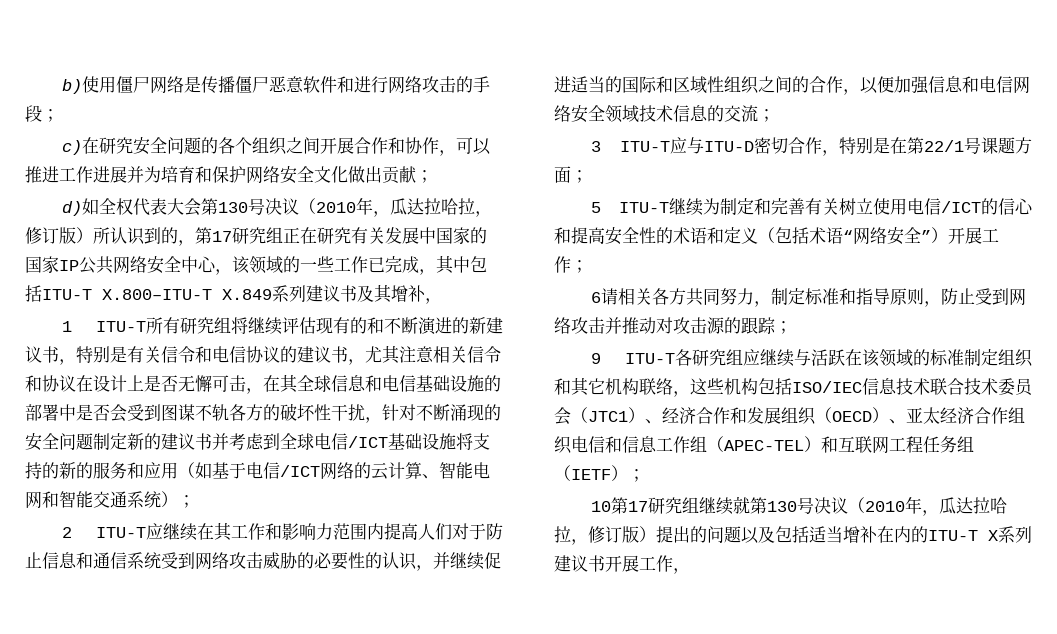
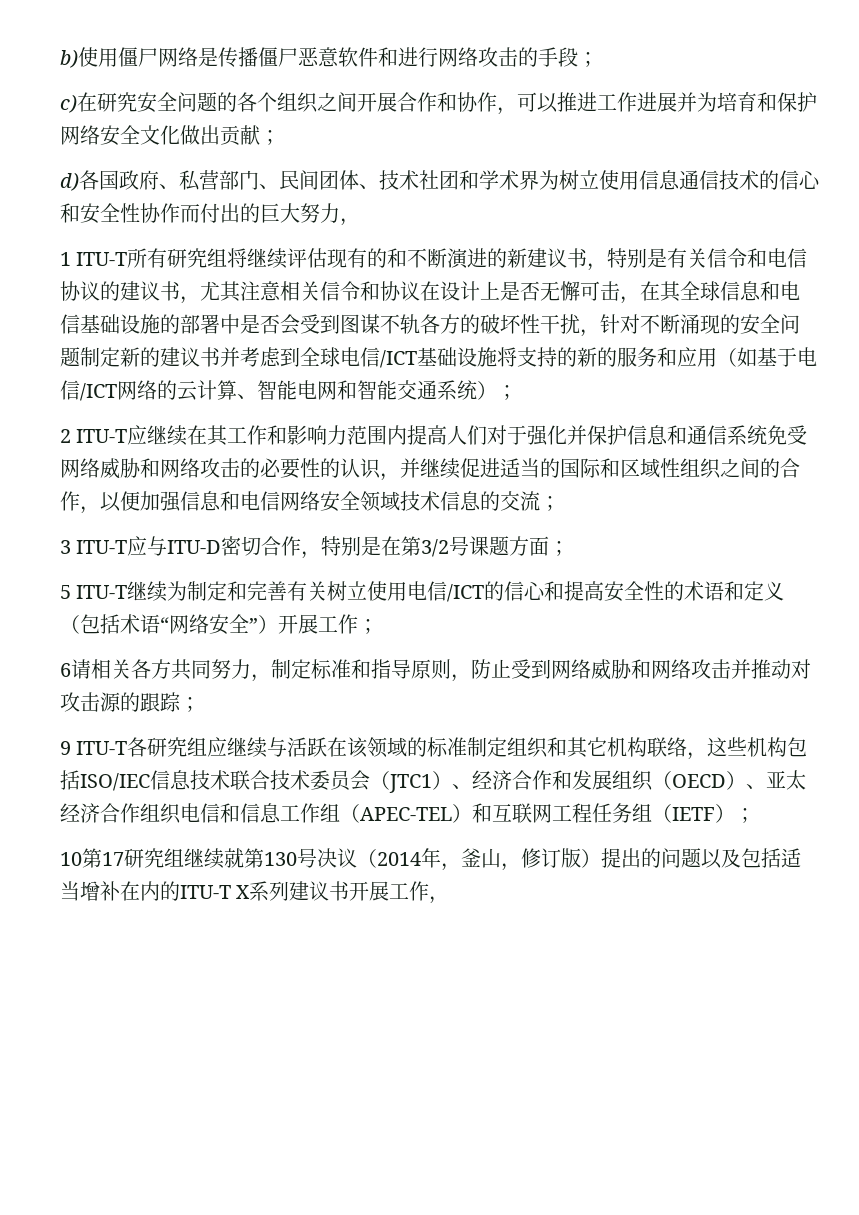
- d)如全权代表大会第130号决议（2010年，瓜达拉哈拉，修订版）所认识到的，第17研究组正在研究有关发展中国家的国家IP公共网络安全中心，该领域的一些工作已完成，其中包括ITU-T X.800–ITU-T X.849系列建议书及其增补，
+ d)各国政府、私营部门、民间团体、技术社团和学术界为树立使用信息通信技术的信心和安全性协作而付出的巨大努力，
- 2 ITU-T应继续在其工作和影响力范围内提高人们对于防止信息和通信系统受到网络攻击威胁的必要性的认识，并继续促进适当的国际和区域性组织之间的合作，以便加强信息和电信网络安全领域技术信息的交流；
+ 2 ITU-T应继续在其工作和影响力范围内提高人们对于强化并保护信息和通信系统免受网络威胁和网络攻击的必要性的认识，并继续促进适当的国际和区域性组织之间的合作，以便加强信息和电信网络安全领域技术信息的交流；
- 3 ITU-T应与ITU-D密切合作，特别是在第22/1号课题方面；
+ 3 ITU-T应与ITU-D密切合作，特别是在第3/2号课题方面；
- 6请相关各方共同努力，制定标准和指导原则，防止受到网络攻击并推动对攻击源的跟踪；
+ 6请相关各方共同努力，制定标准和指导原则，防止受到网络威胁和网络攻击并推动对攻击源的跟踪；
- 10第17研究组继续就第130号决议（2010年，瓜达拉哈拉，修订版）提出的问题以及包括适当增补在内的ITU-T X系列建议书开展工作，
+ 10第17研究组继续就第130号决议（2014年，釜山，修订版）提出的问题以及包括适当增补在内的ITU-T X系列建议书开展工作，

